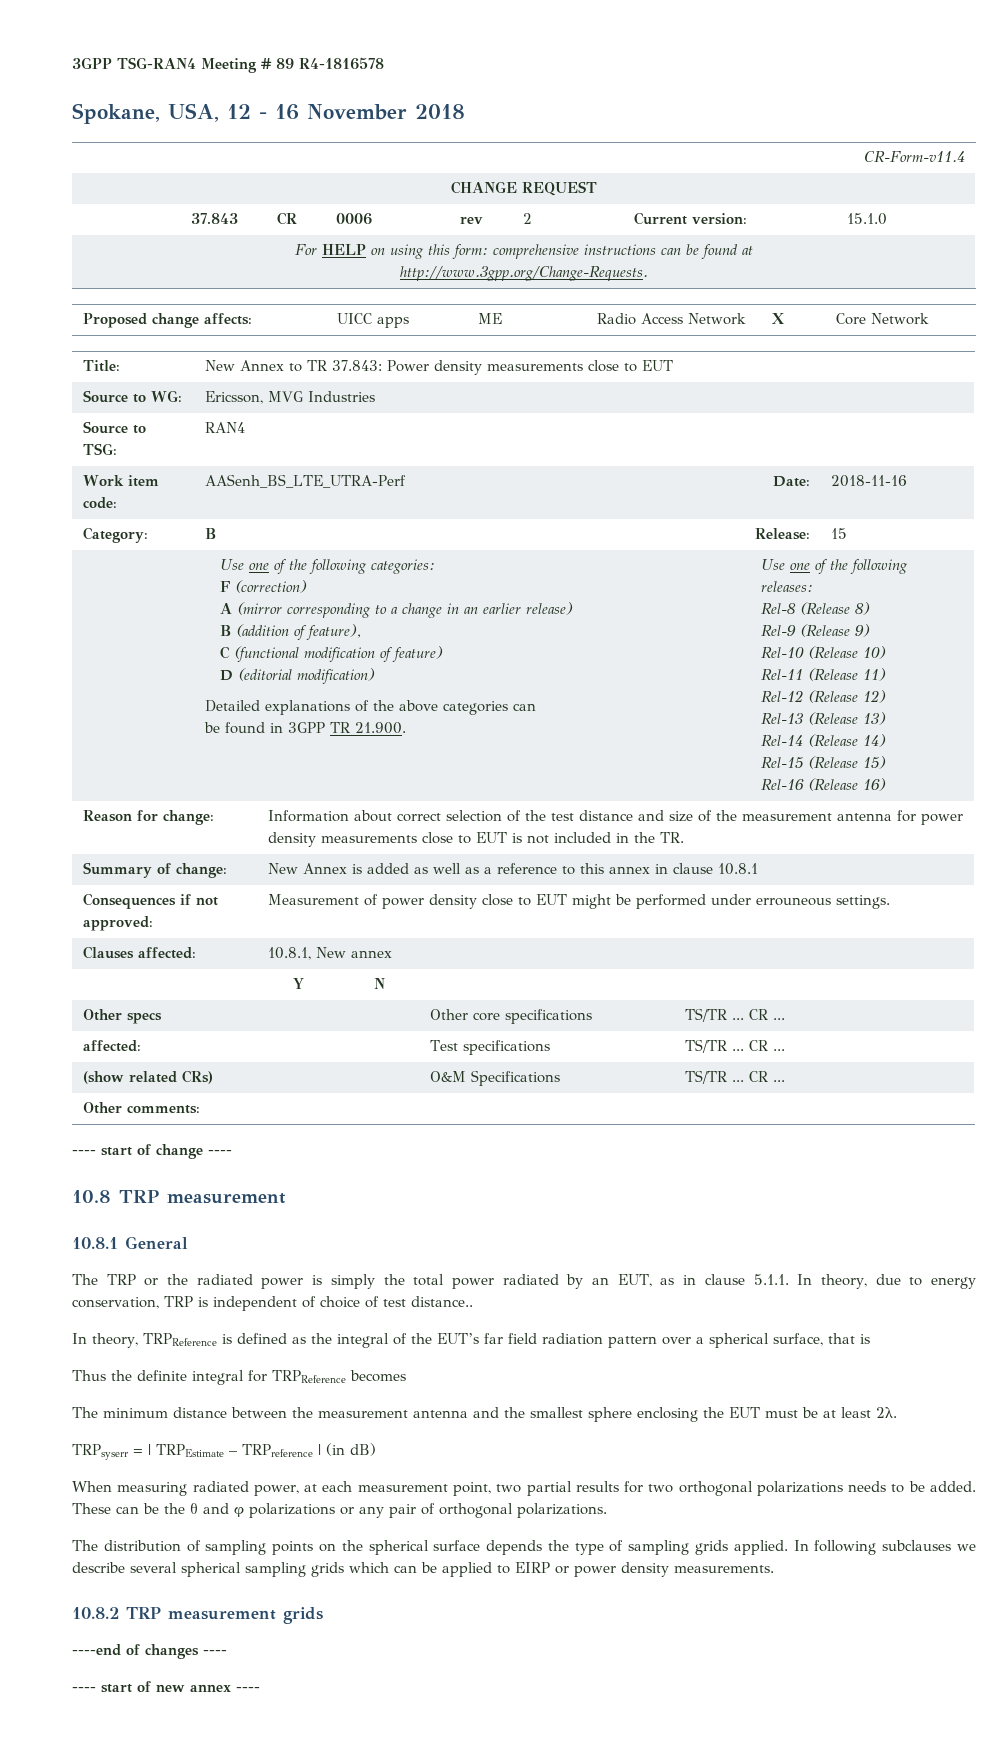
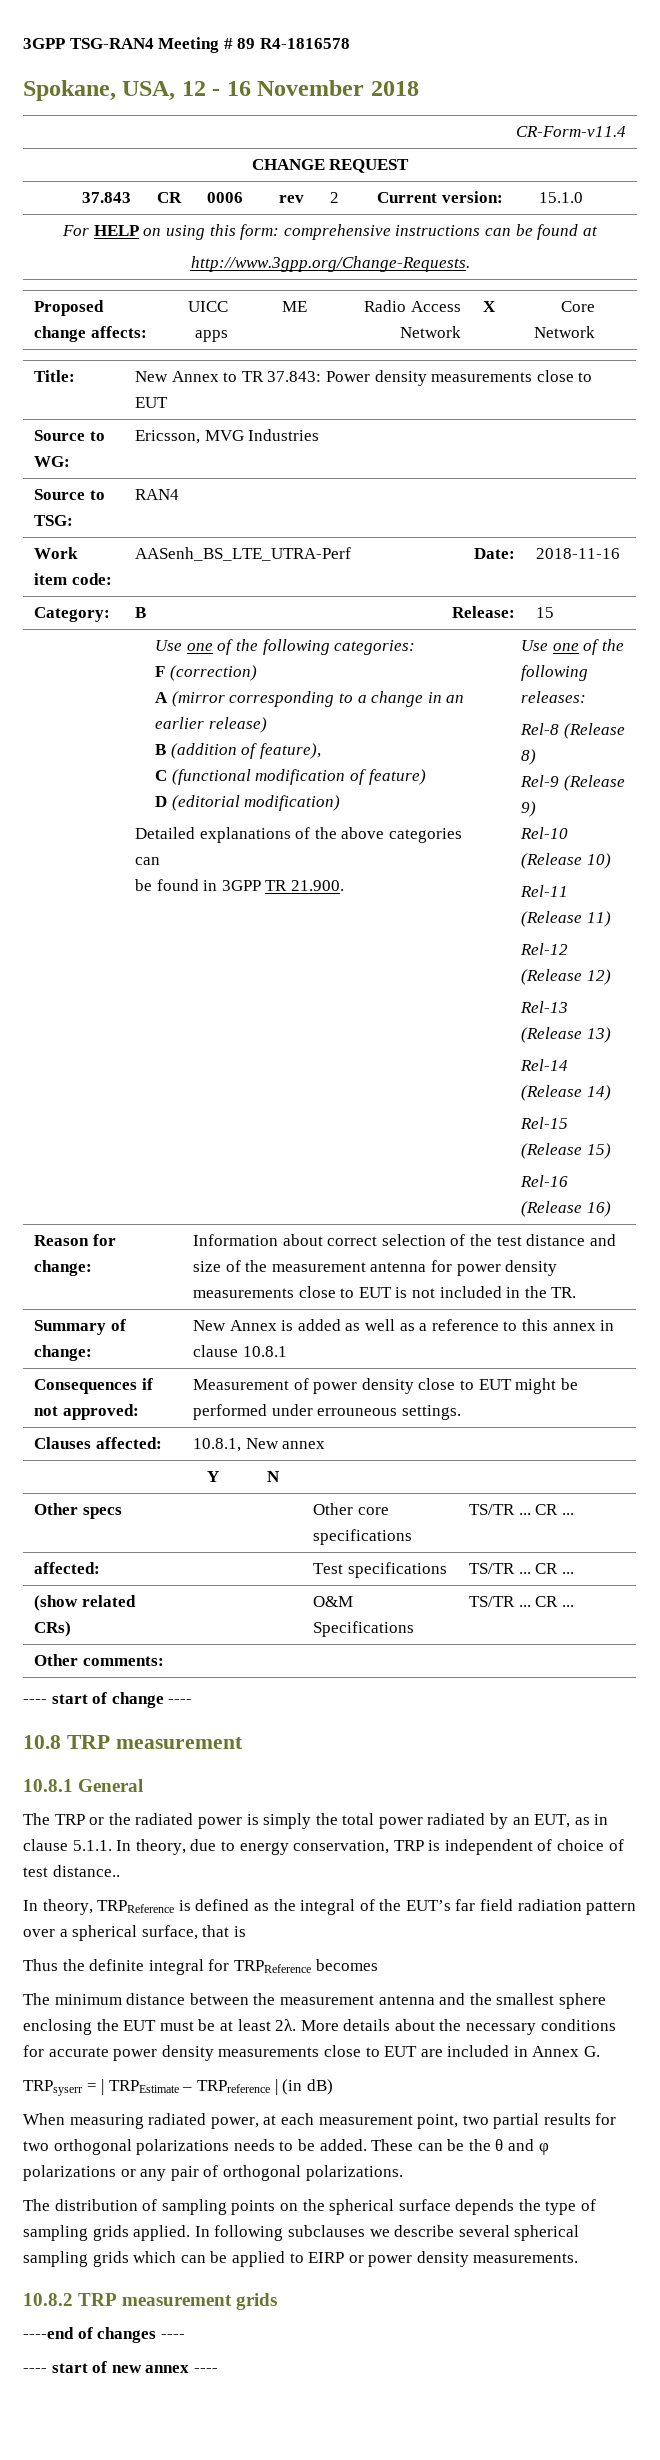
+ More details about the necessary conditions for accurate power density measurements close to EUT are included in Annex G.

